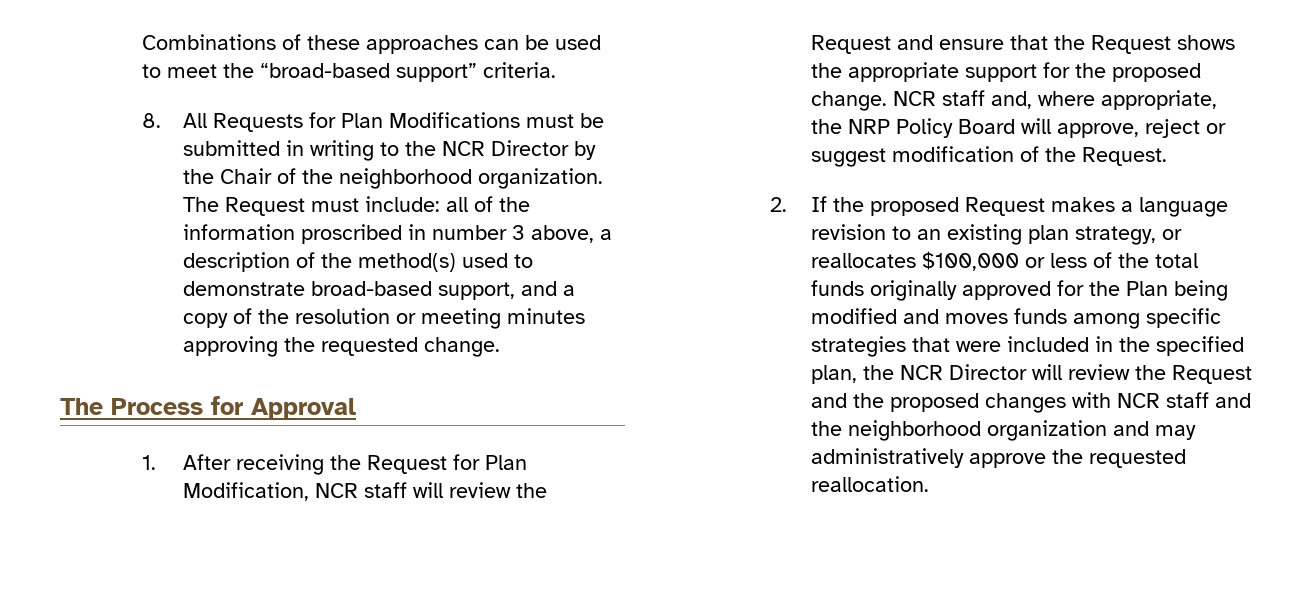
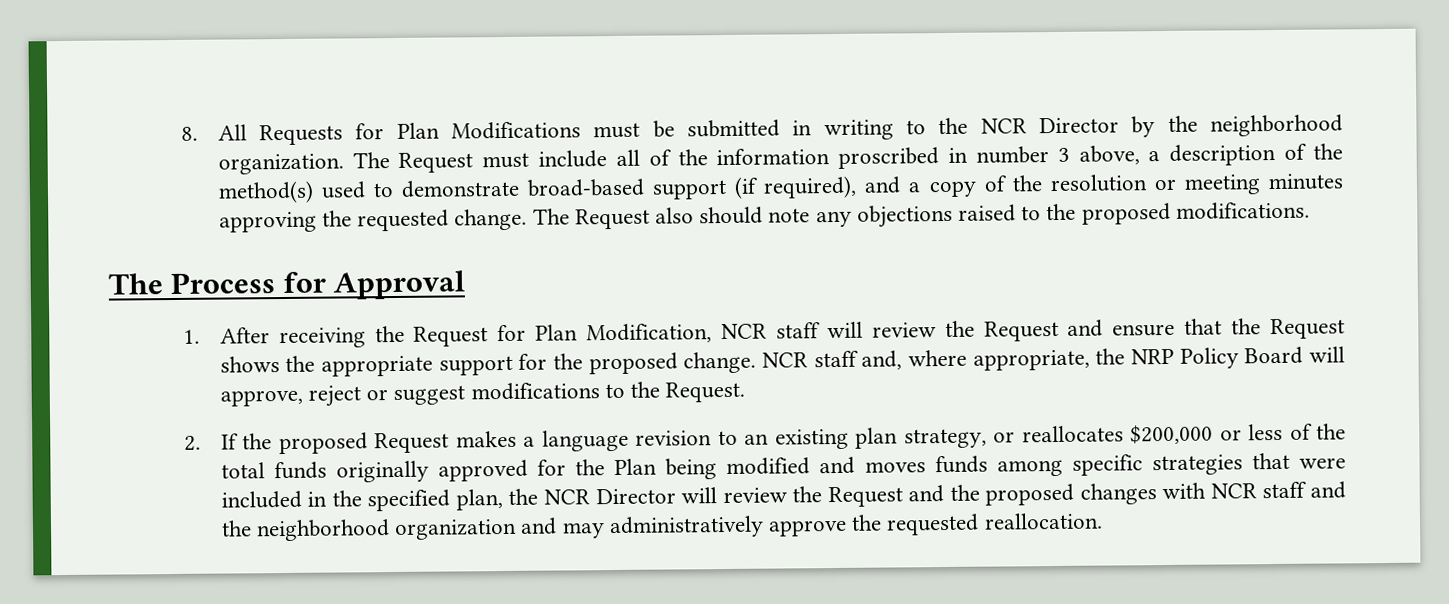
- Combinations of these approaches can be used to meet the “broad-based support” criteria.
- 8. All Requests for Plan Modifications must be submitted in writing to the NCR Director by the Chair of the neighborhood organization.
+ 8. All Requests for Plan Modifications must be submitted in writing to the NCR Director by the neighborhood organization.
- The Request must include: all of the information proscribed in number 3 above, a description of the method(s) used to demonstrate broad-based support, and a copy of the resolution or meeting minutes approving the requested change.
+ The Request must include all of the information proscribed in number 3 above, a description of the method(s) used to demonstrate broad-based support (if required), and a copy of the resolution or meeting minutes approving the requested change. The Request also should note any objections raised to the proposed modifications.
- NCR staff and, where appropriate, the NRP Policy Board will approve, reject or suggest modification of the Request.
+ NCR staff and, where appropriate, the NRP Policy Board will approve, reject or suggest modifications to the Request.
- 2. If the proposed Request makes a language revision to an existing plan strategy, or reallocates $100,000 or less of the total funds originally approved for the Plan being modified and moves funds among specific strategies that were included in the specified plan, the NCR Director will review the Request and the proposed changes with NCR staff and the neighborhood organization and may administratively approve the requested reallocation.
+ 2. If the proposed Request makes a language revision to an existing plan strategy, or reallocates $200,000 or less of the total funds originally approved for the Plan being modified and moves funds among specific strategies that were included in the specified plan, the NCR Director will review the Request and the proposed changes with NCR staff and the neighborhood organization and may administratively approve the requested reallocation.

